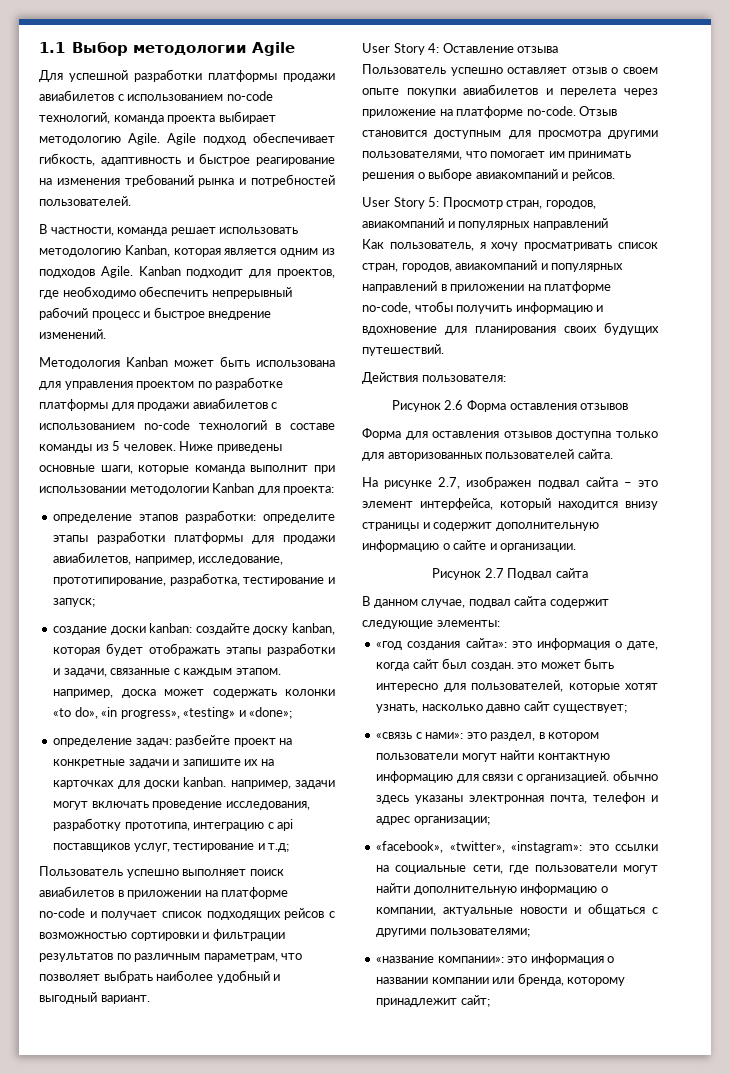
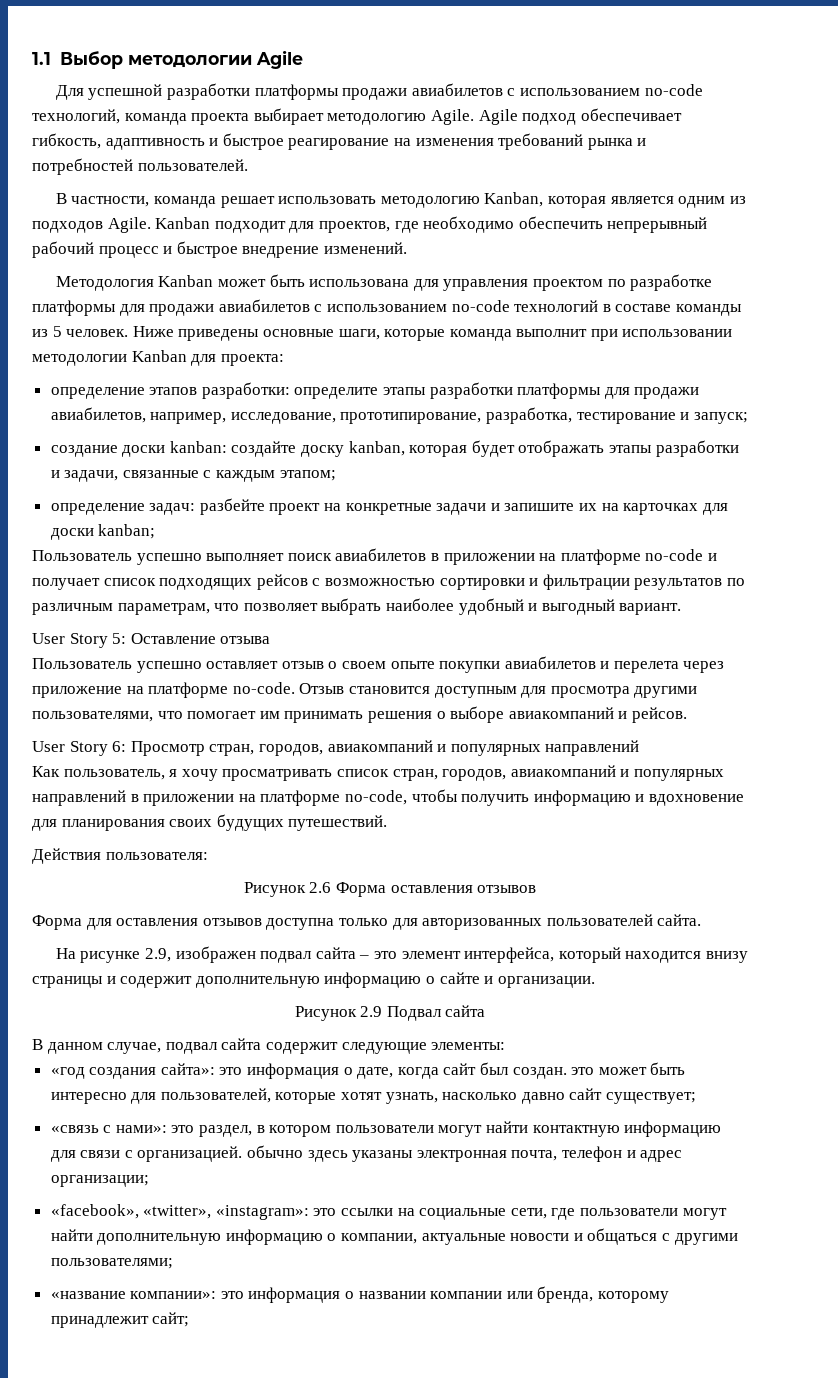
- создание доски kanban: создайте доску kanban, которая будет отображать этапы разработки и задачи, связанные с каждым этапом. например, доска может содержать колонки «to do», «in progress», «testing» и «done»;
+ создание доски kanban: создайте доску kanban, которая будет отображать этапы разработки и задачи, связанные с каждым этапом;
- определение задач: разбейте проект на конкретные задачи и запишите их на карточках для доски kanban. например, задачи могут включать проведение исследования, разработку прототипа, интеграцию с api поставщиков услуг, тестирование и т.д;
+ определение задач: разбейте проект на конкретные задачи и запишите их на карточках для доски kanban;
- User Story 4: Оставление отзыва
+ User Story 5: Оставление отзыва
- User Story 5: Просмотр стран, городов, авиакомпаний и популярных направлений
+ User Story 6: Просмотр стран, городов, авиакомпаний и популярных направлений
- На рисунке 2.7, изображен подвал сайта – это элемент интерфейса, который находится внизу страницы и содержит дополнительную информацию о сайте и организации.
+ На рисунке 2.9, изображен подвал сайта – это элемент интерфейса, который находится внизу страницы и содержит дополнительную информацию о сайте и организации.
- Рисунок 2.7 Подвал сайта
+ Рисунок 2.9 Подвал сайта

